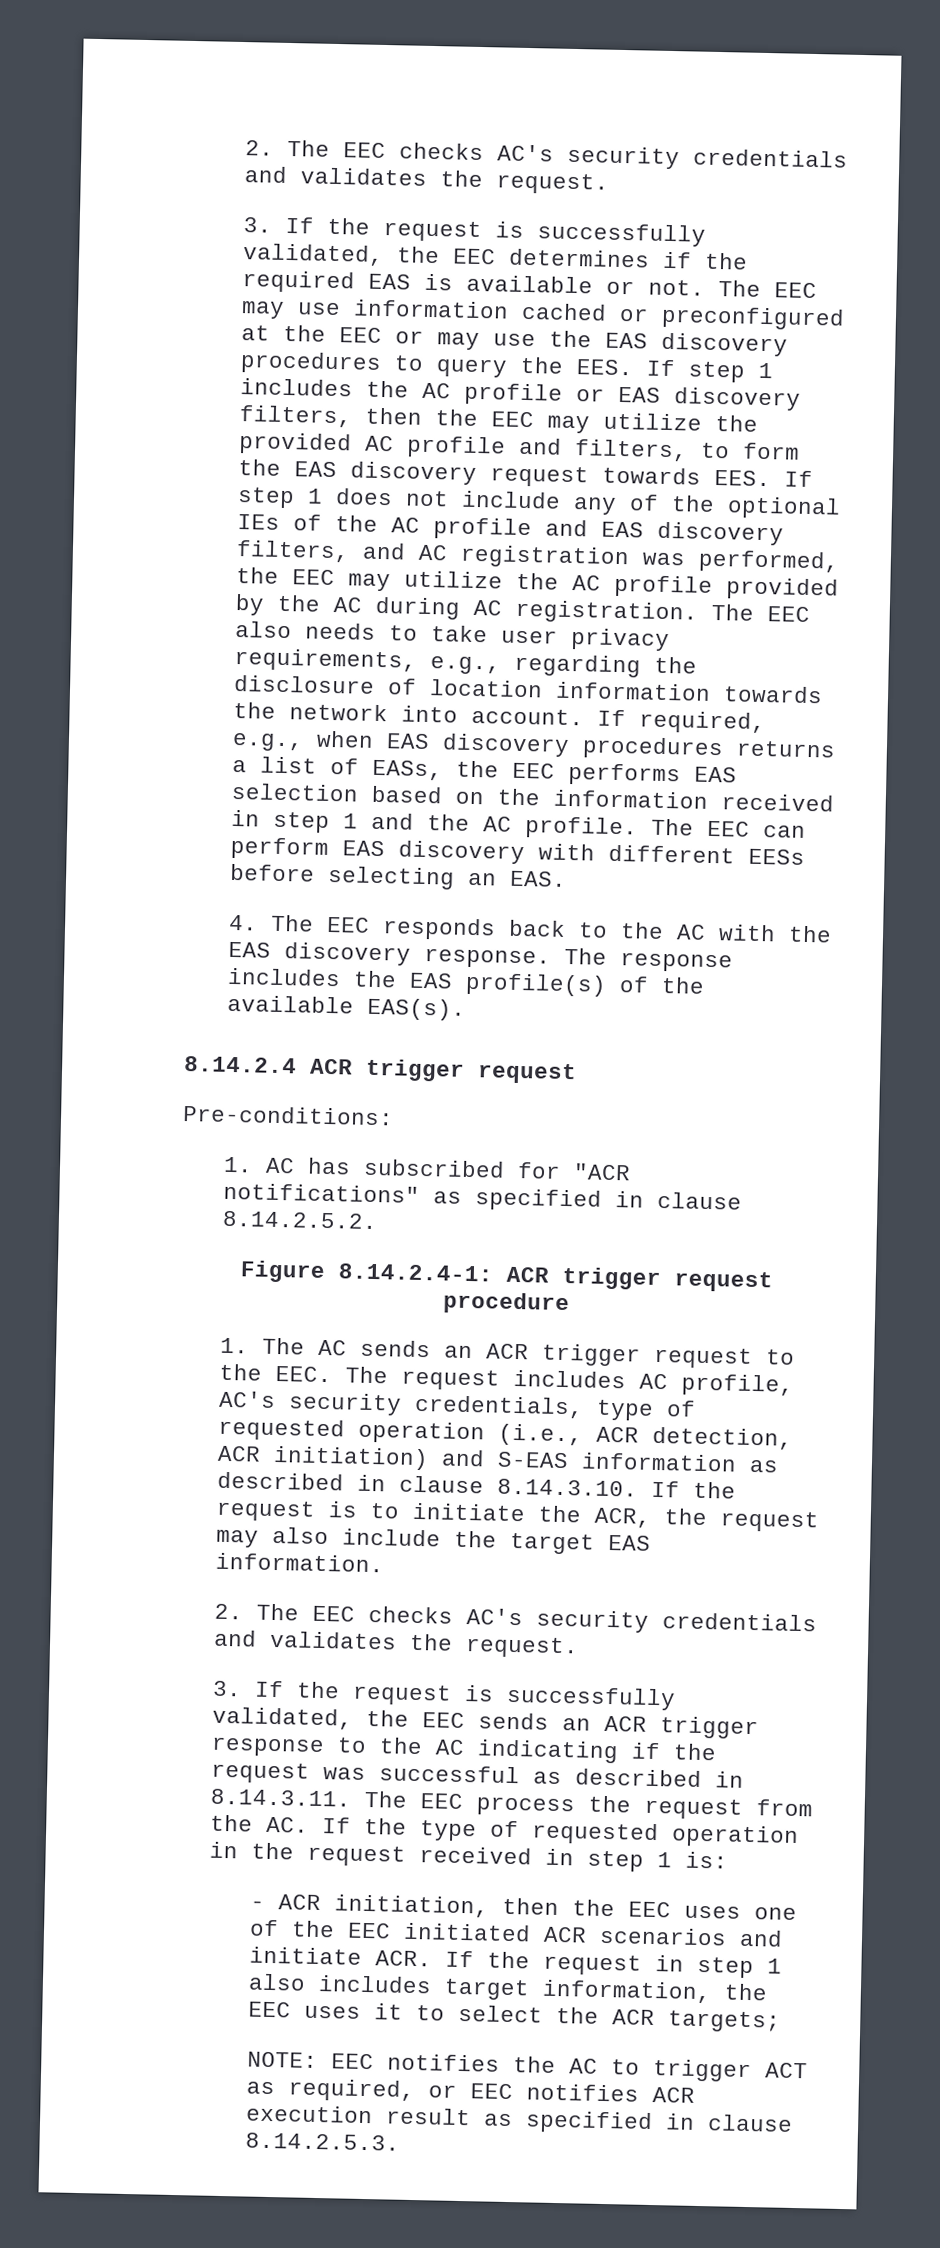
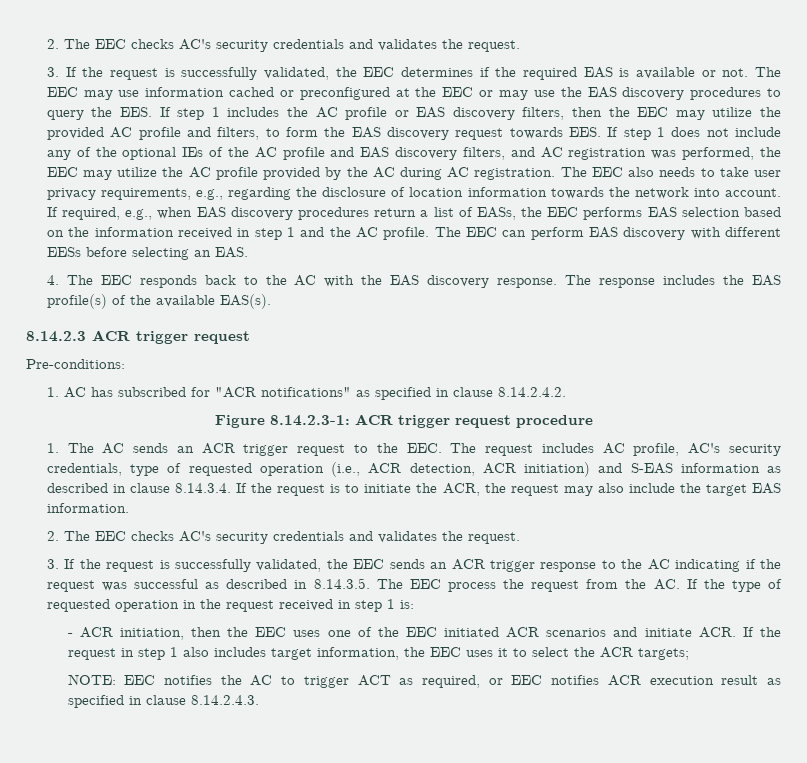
- If required, e.g., when EAS discovery procedures returns a list of EASs, the EEC performs EAS selection based on the information received in step 1 and the AC profile.
+ If required, e.g., when EAS discovery procedures return a list of EASs, the EEC performs EAS selection based on the information received in step 1 and the AC profile.
- 8.14.2.4 ACR trigger request
+ 8.14.2.3 ACR trigger request
- 1. AC has subscribed for "ACR notifications" as specified in clause 8.14.2.5.2.
+ 1. AC has subscribed for "ACR notifications" as specified in clause 8.14.2.4.2.
- Figure 8.14.2.4-1: ACR trigger request procedure
+ Figure 8.14.2.3-1: ACR trigger request procedure
- 1. The AC sends an ACR trigger request to the EEC. The request includes AC profile, AC's security credentials, type of requested operation (i.e., ACR detection, ACR initiation) and S-EAS information as described in clause 8.14.3.10. If the request is to initiate the ACR, the request may also include the target EAS information.
+ 1. The AC sends an ACR trigger request to the EEC. The request includes AC profile, AC's security credentials, type of requested operation (i.e., ACR detection, ACR initiation) and S-EAS information as described in clause 8.14.3.4. If the request is to initiate the ACR, the request may also include the target EAS information.
- 3. If the request is successfully validated, the EEC sends an ACR trigger response to the AC indicating if the request was successful as described in 8.14.3.11. The EEC process the request from the AC. If the type of requested operation in the request received in step 1 is:
+ 3. If the request is successfully validated, the EEC sends an ACR trigger response to the AC indicating if the request was successful as described in 8.14.3.5. The EEC process the request from the AC. If the type of requested operation in the request received in step 1 is:
- NOTE: EEC notifies the AC to trigger ACT as required, or EEC notifies ACR execution result as specified in clause 8.14.2.5.3.
+ NOTE: EEC notifies the AC to trigger ACT as required, or EEC notifies ACR execution result as specified in clause 8.14.2.4.3.

